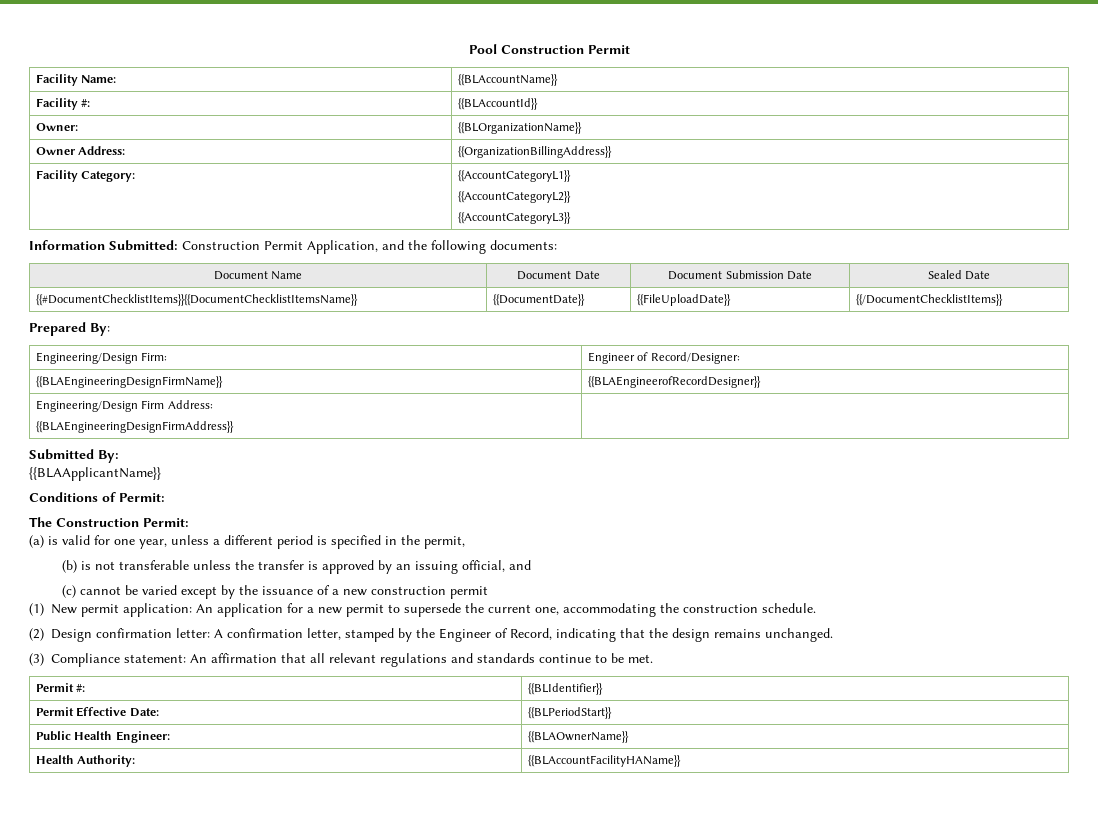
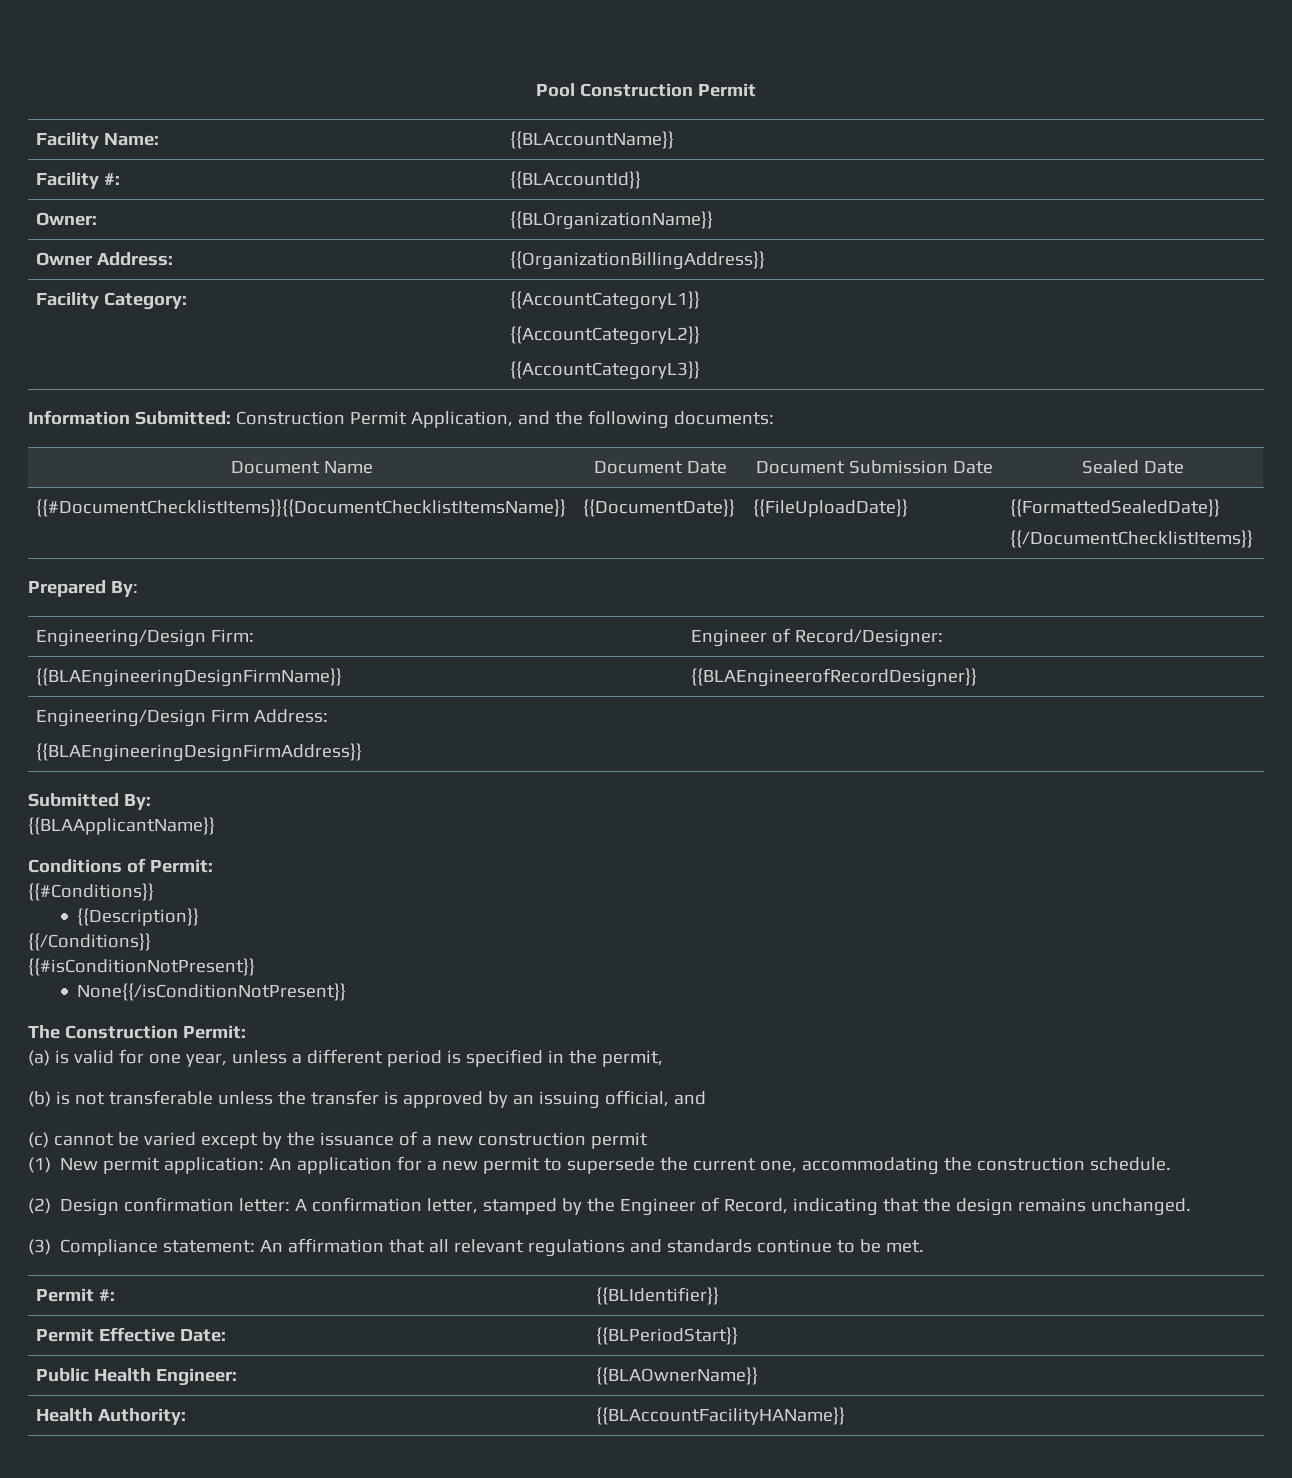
- {{#DocumentChecklistItems}}{{DocumentChecklistItemsName}} | {{DocumentDate}} | {{FileUploadDate}} | {{/DocumentChecklistItems}}
+ {{#DocumentChecklistItems}}{{DocumentChecklistItemsName}} | {{DocumentDate}} | {{FileUploadDate}} | {{FormattedSealedDate}}
+ {{/DocumentChecklistItems}}
+ {{#Conditions}}
+ {{Description}}
+ {{/Conditions}}
+ {{#isConditionNotPresent}}
+ None{{/isConditionNotPresent}}

